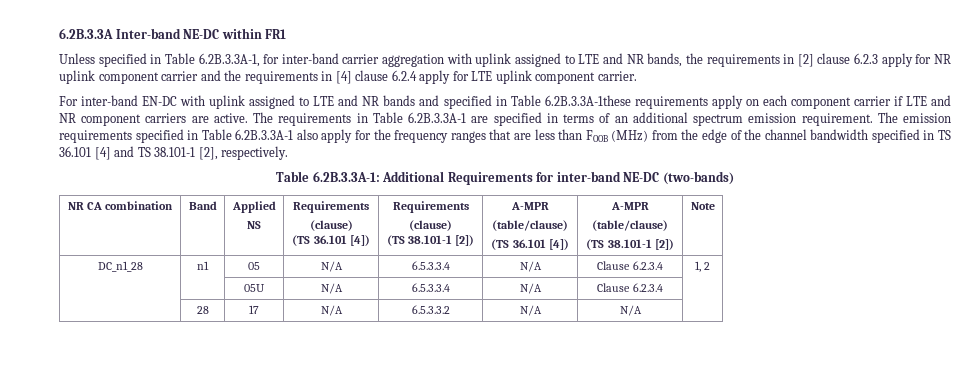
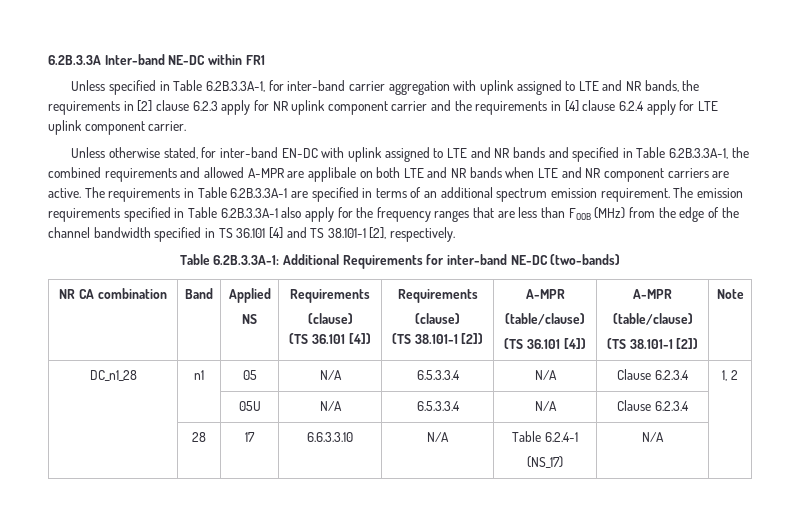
- For inter-band EN-DC with uplink assigned to LTE and NR bands and specified in Table 6.2B.3.3A-1these requirements apply on each component carrier if LTE and NR component carriers are active.
+ Unless otherwise stated, for inter-band EN-DC with uplink assigned to LTE and NR bands and specified in Table 6.2B.3.3A-1, the combined requirements and allowed A-MPR are applibale on both LTE and NR bands when LTE and NR component carriers are active.
- | 28 | 17 | N/A | 6.5.3.3.2 | N/A | N/A |
+ | 28 | 17 | 6.6.3.3.10 | N/A | Table 6.2.4-1
+ (NS_17) | N/A |

